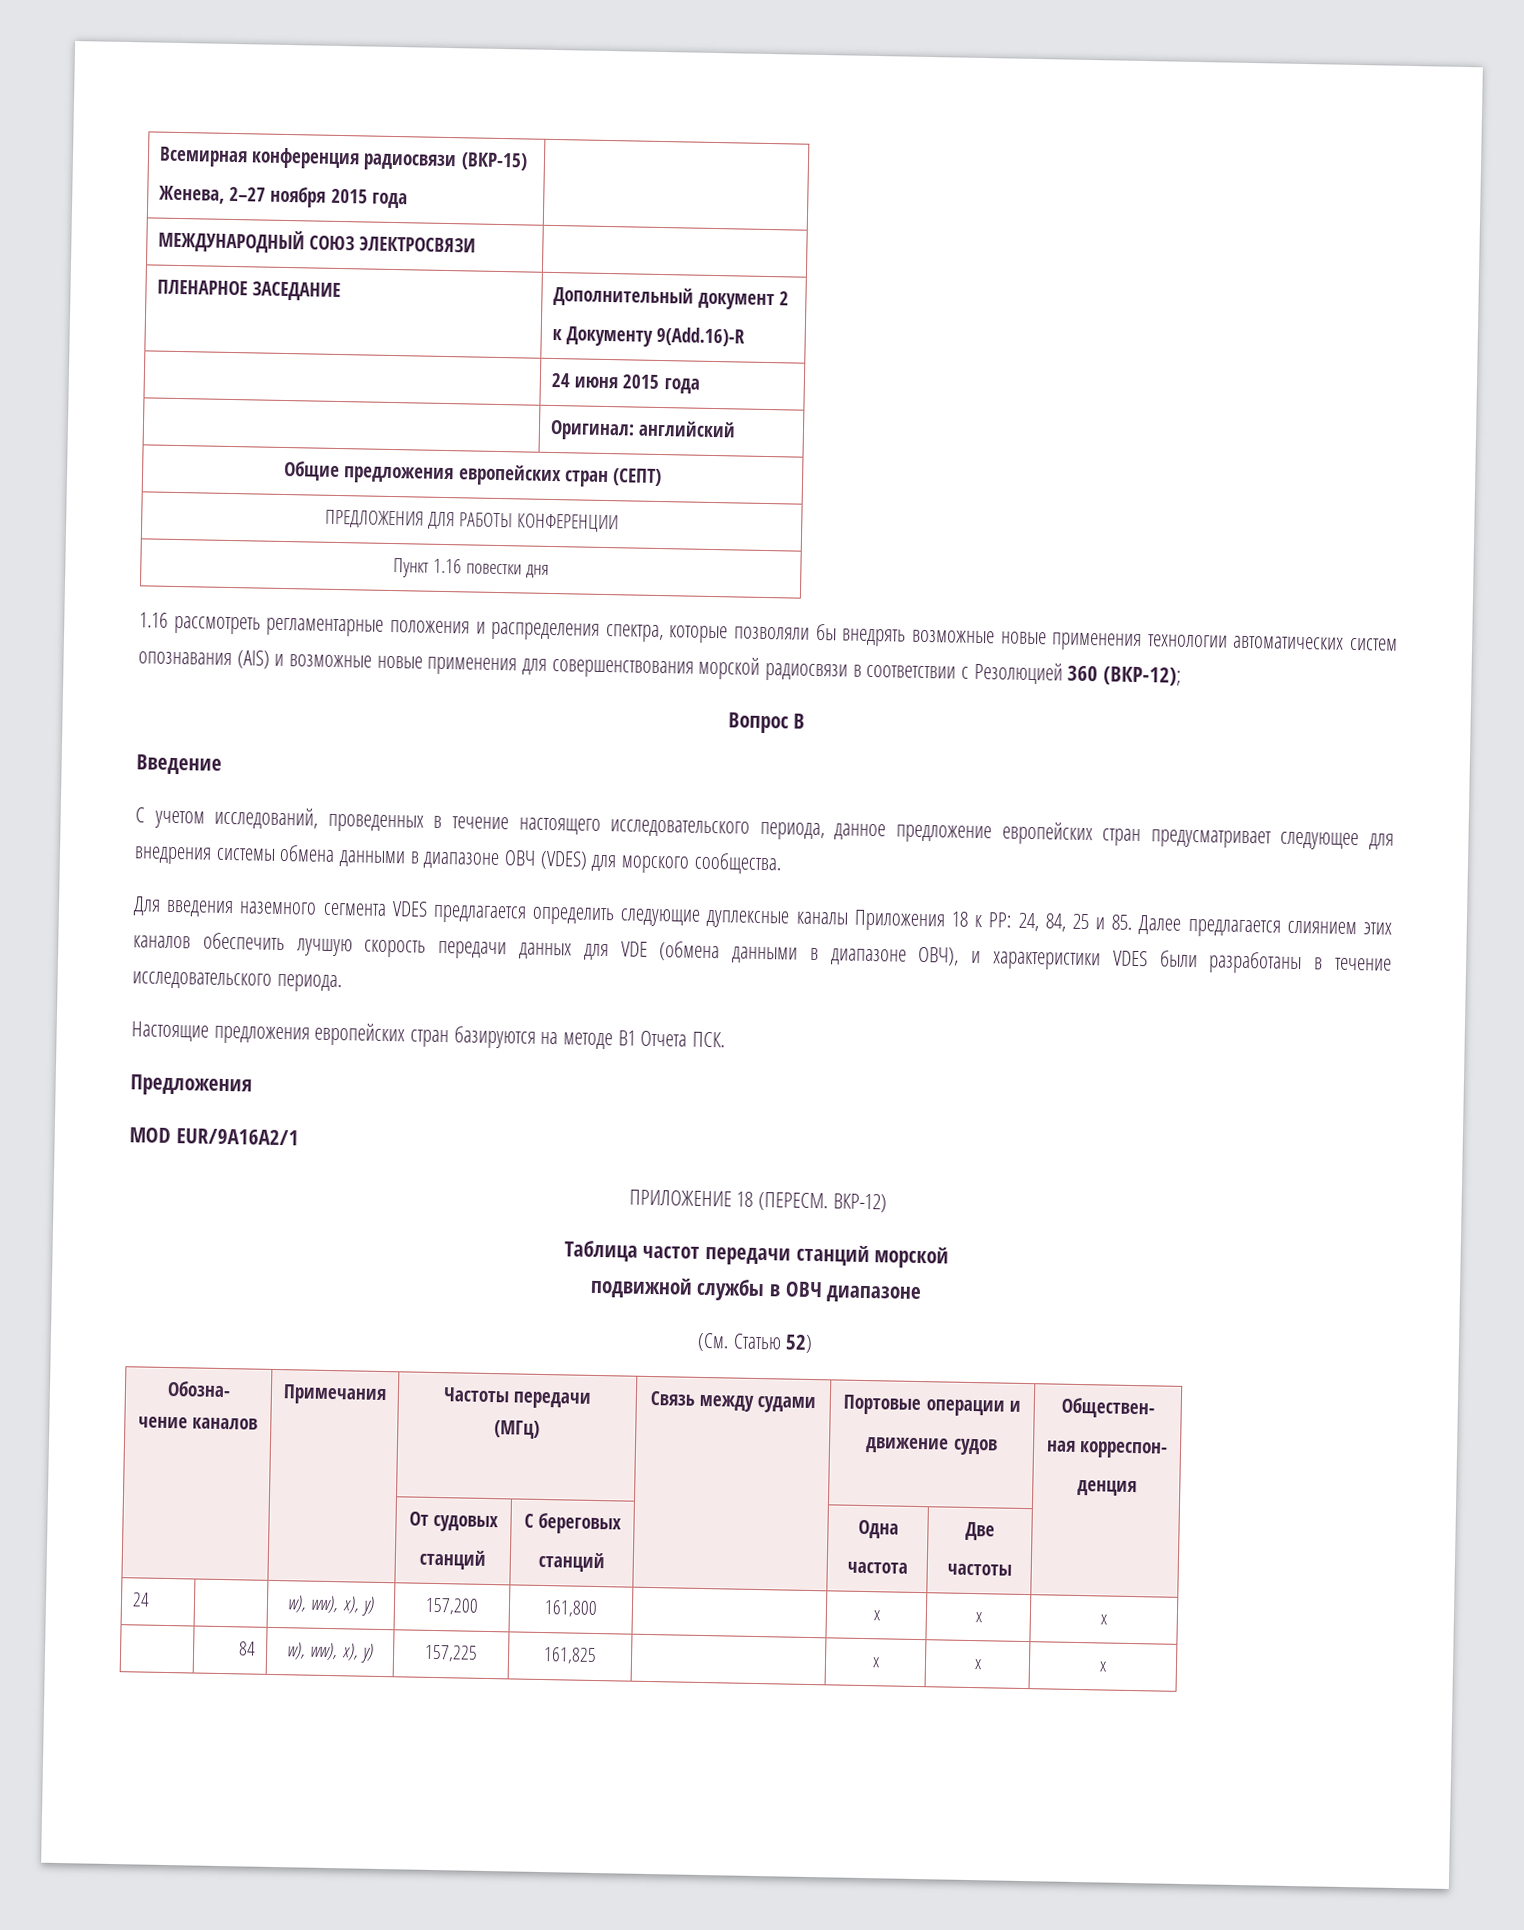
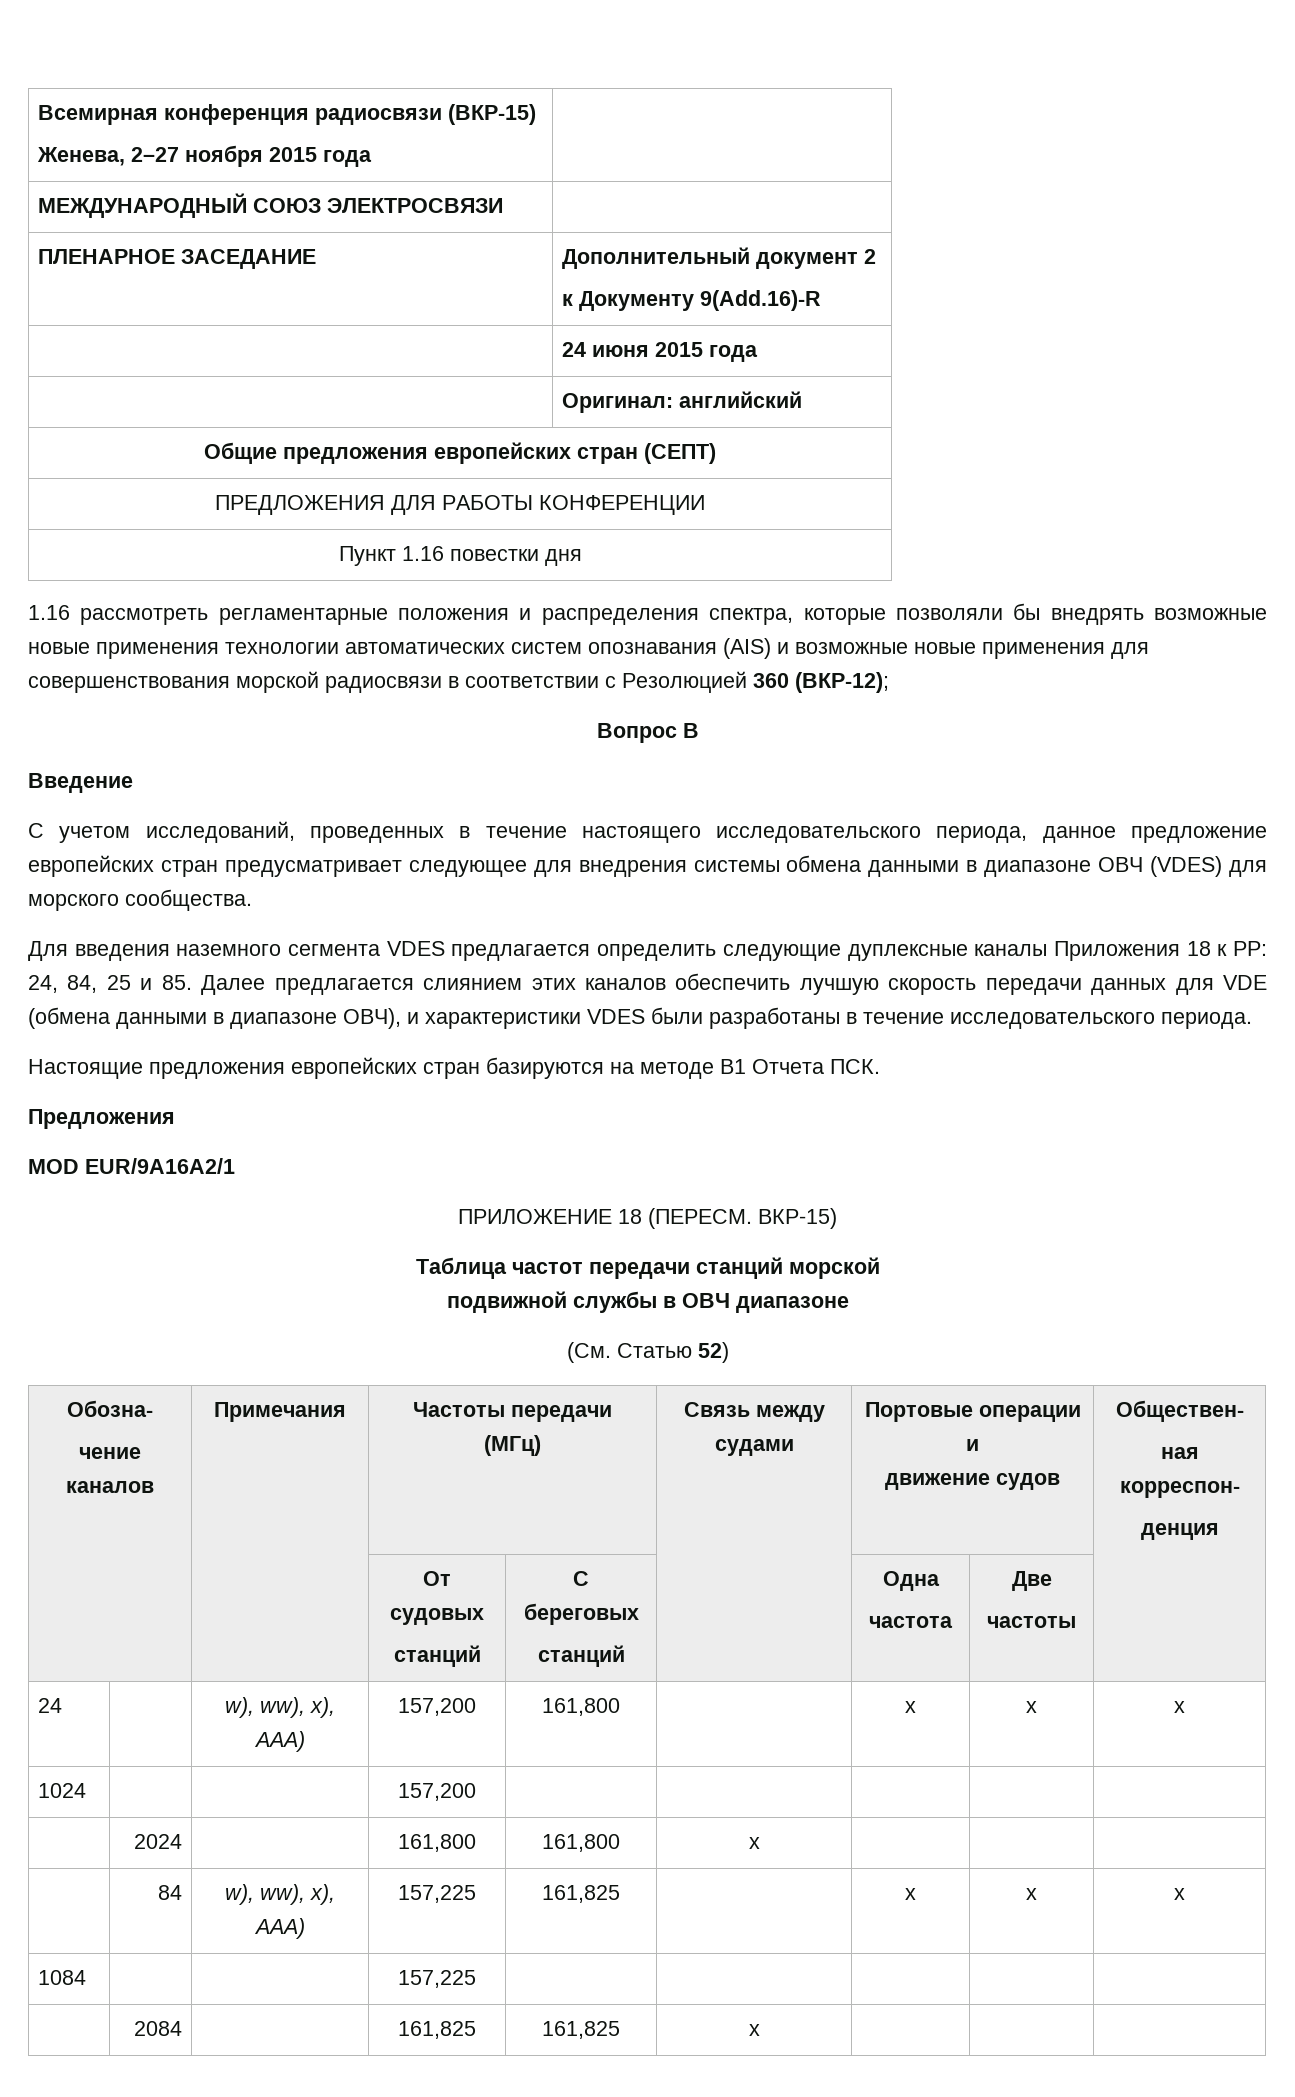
- ВКР-12)
+ ВКР-15)
- 24 | | w), ww), x), y) | 157,200 | 161,800 | | х | х | х
+ 24 | | w), ww), x), ААА) | 157,200 | 161,800 | | х | х | х
+ 1024 | | | 157,200 | | | | |
+ | 2024 | | 161,800 | 161,800 | х | | |
- | 84 | w), ww), x), y) | 157,225 | 161,825 | | х | х | х
+ | 84 | w), ww), x), ААА) | 157,225 | 161,825 | | х | х | х
+ 1084 | | | 157,225 | | | | |
+ | 2084 | | 161,825 | 161,825 | х | | |

